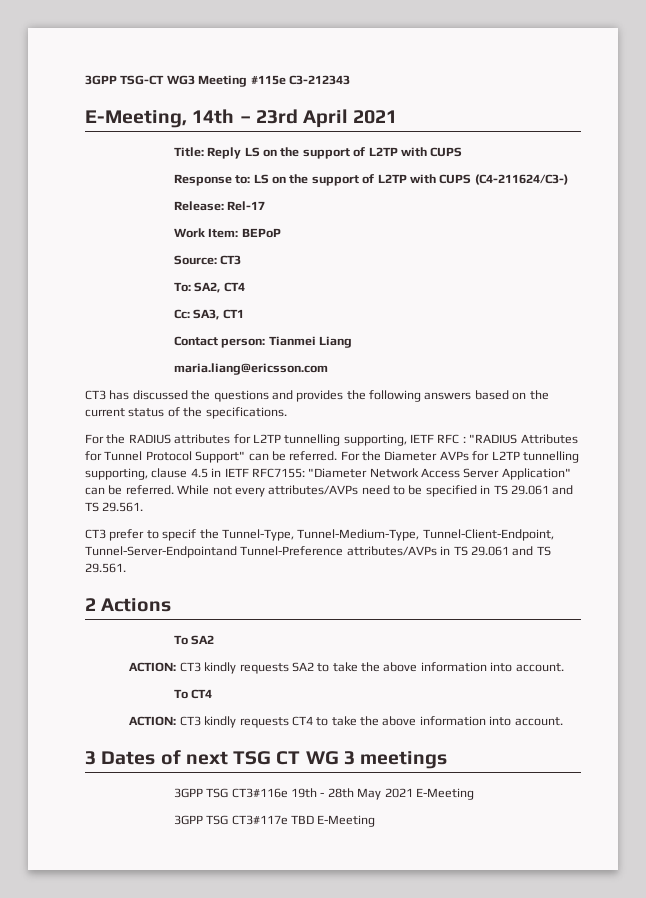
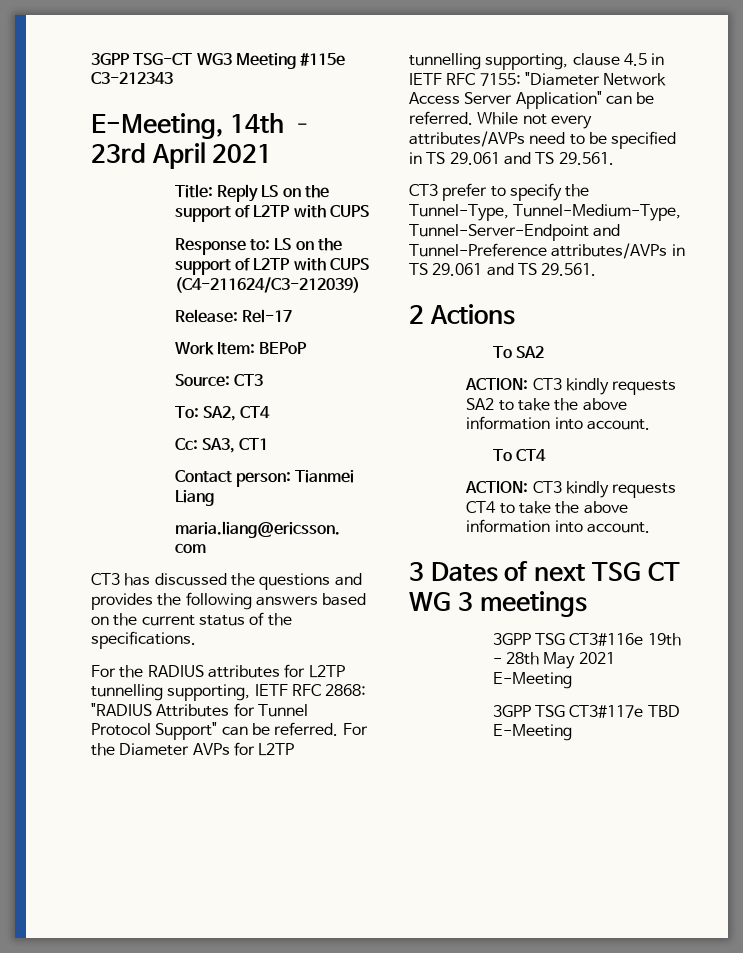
- Response to: LS on the support of L2TP with CUPS (C4-211624/C3-)
+ Response to: LS on the support of L2TP with CUPS (C4-211624/C3-212039)
- For the RADIUS attributes for L2TP tunnelling supporting, IETF RFC : "RADIUS Attributes for Tunnel Protocol Support" can be referred.
+ For the RADIUS attributes for L2TP tunnelling supporting, IETF RFC 2868: "RADIUS Attributes for Tunnel Protocol Support" can be referred.
- For the Diameter AVPs for L2TP tunnelling supporting, clause 4.5 in IETF RFC7155: "Diameter Network Access Server Application" can be referred.
+ For the Diameter AVPs for L2TP tunnelling supporting, clause 4.5 in IETF RFC 7155: "Diameter Network Access Server Application" can be referred.
- CT3 prefer to specif the Tunnel-Type, Tunnel-Medium-Type, Tunnel-Client-Endpoint, Tunnel-Server-Endpointand Tunnel-Preference attributes/AVPs in TS 29.061 and TS 29.561.
+ CT3 prefer to specify the Tunnel-Type, Tunnel-Medium-Type, Tunnel-Server-Endpoint and Tunnel-Preference attributes/AVPs in TS 29.061 and TS 29.561.

